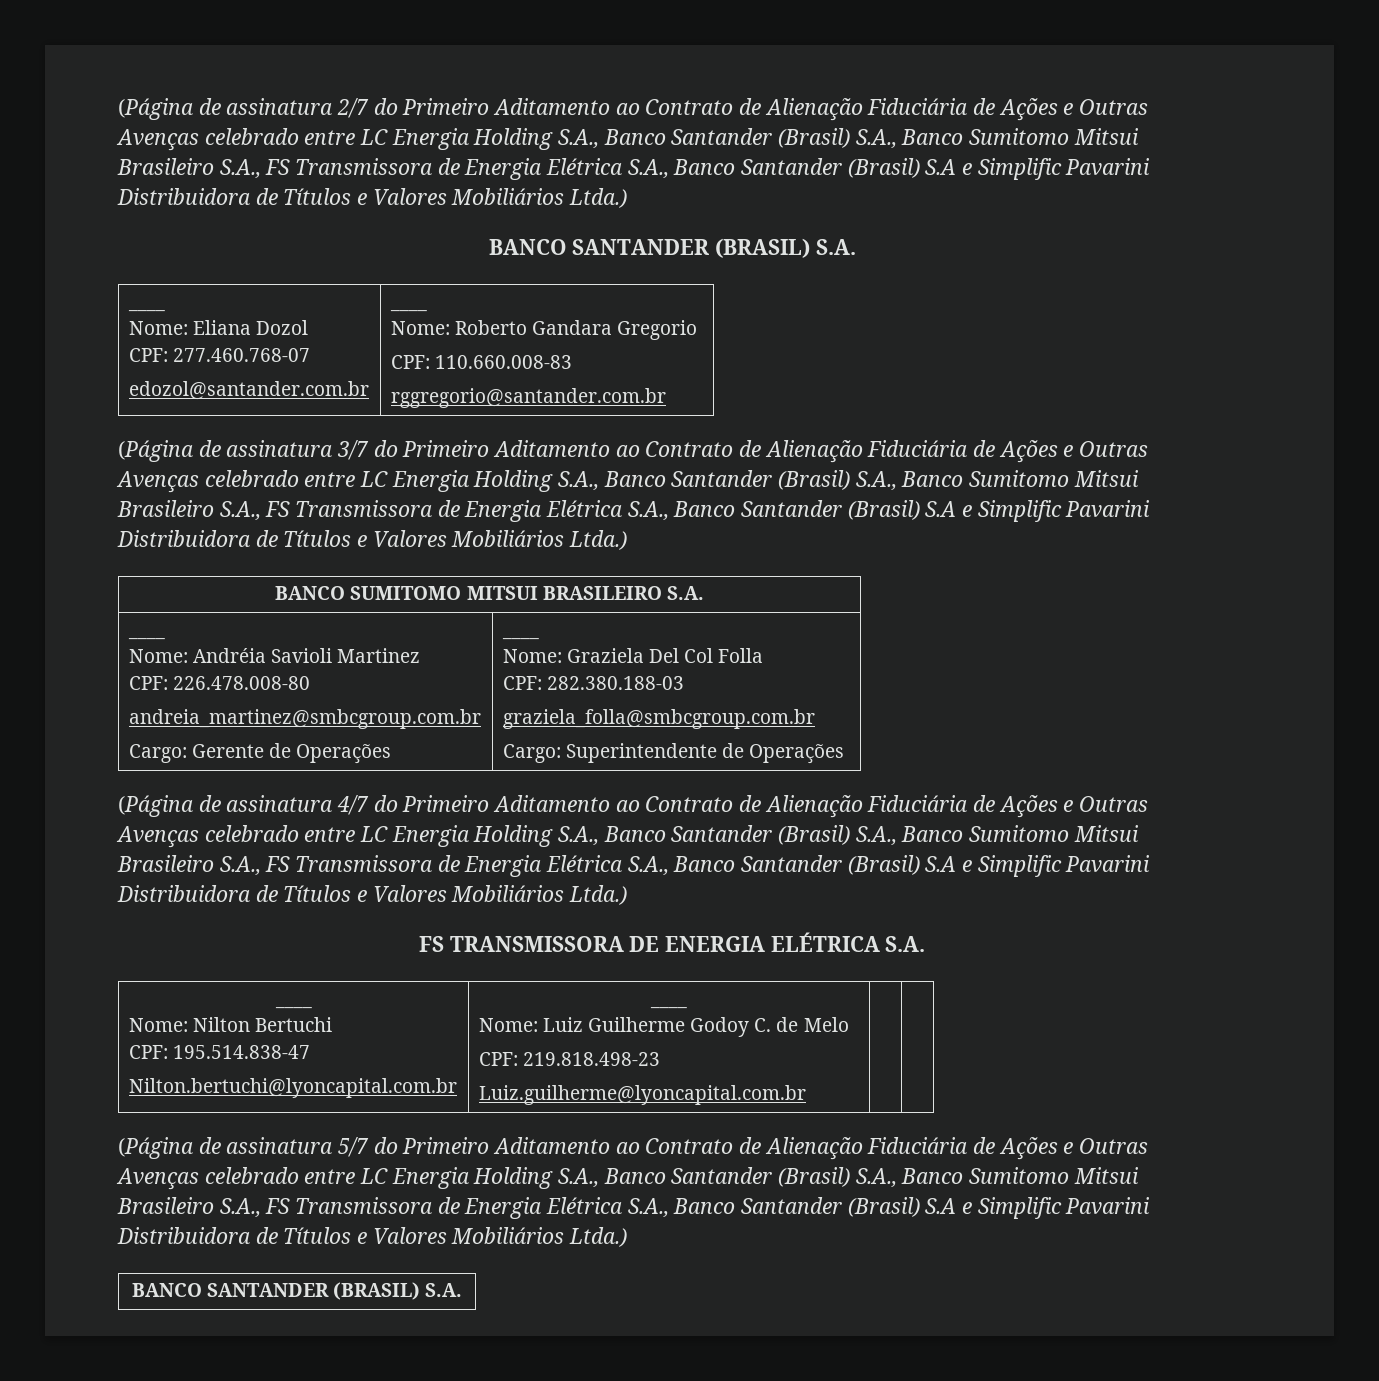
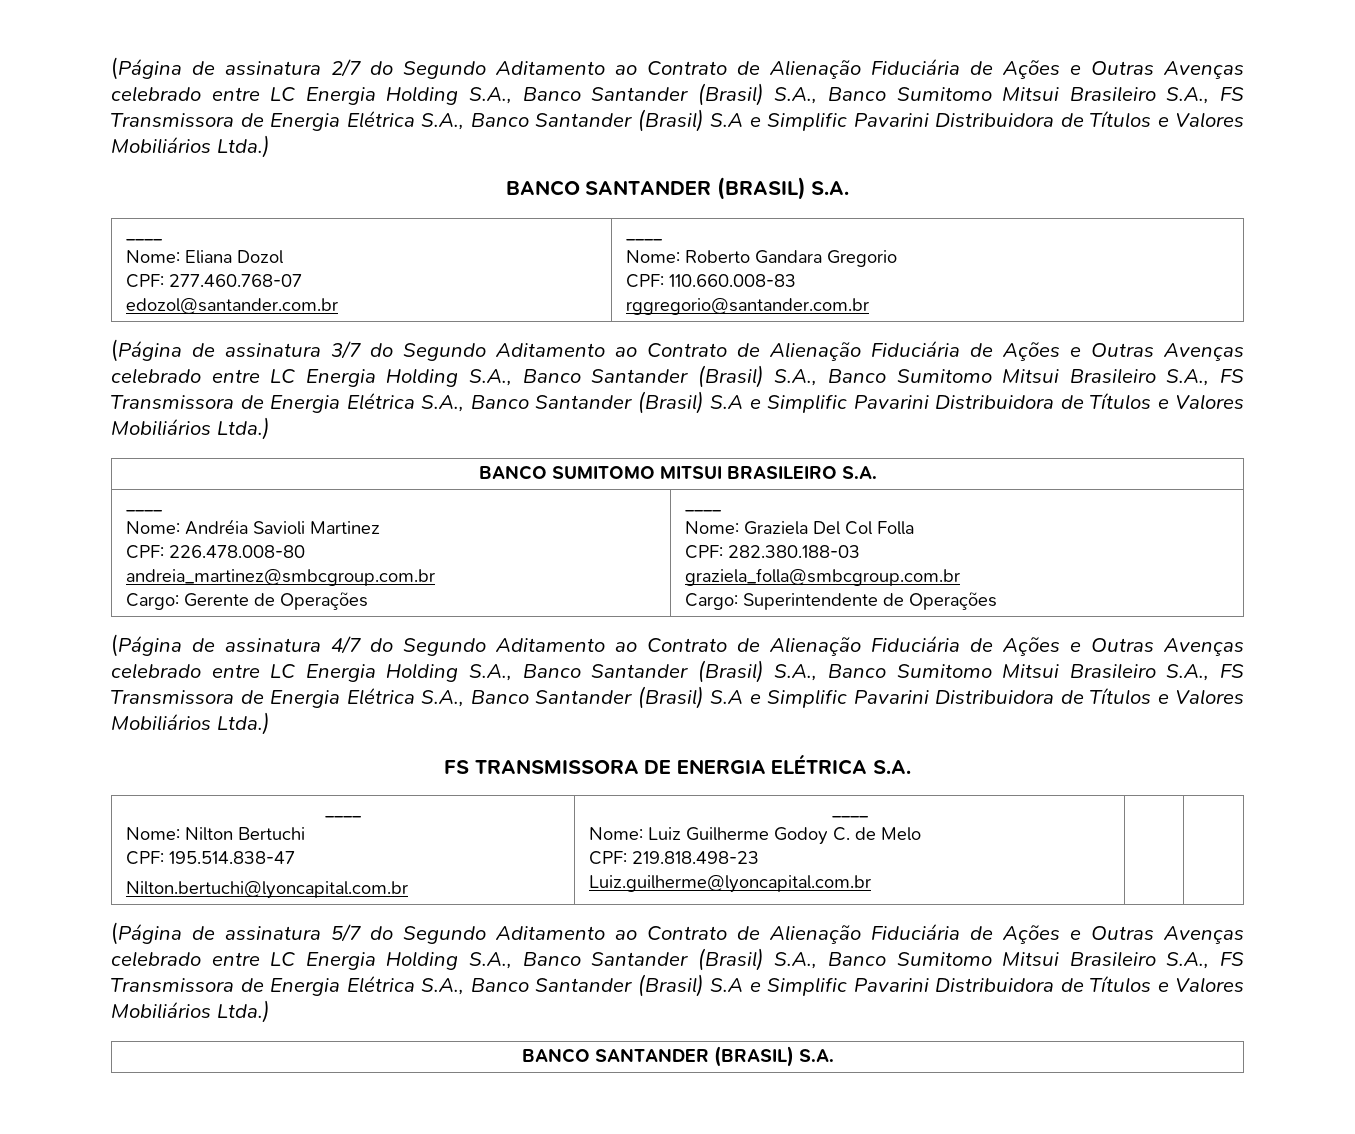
- (Página de assinatura 2/7 do Primeiro Aditamento ao Contrato de Alienação Fiduciária de Ações e Outras Avenças celebrado entre LC Energia Holding S.A., Banco Santander (Brasil) S.A., Banco Sumitomo Mitsui Brasileiro S.A., FS Transmissora de Energia Elétrica S.A., Banco Santander (Brasil) S.A e Simplific Pavarini Distribuidora de Títulos e Valores Mobiliários Ltda.)
+ (Página de assinatura 2/7 do Segundo Aditamento ao Contrato de Alienação Fiduciária de Ações e Outras Avenças celebrado entre LC Energia Holding S.A., Banco Santander (Brasil) S.A., Banco Sumitomo Mitsui Brasileiro S.A., FS Transmissora de Energia Elétrica S.A., Banco Santander (Brasil) S.A e Simplific Pavarini Distribuidora de Títulos e Valores Mobiliários Ltda.)
- (Página de assinatura 3/7 do Primeiro Aditamento ao Contrato de Alienação Fiduciária de Ações e Outras Avenças celebrado entre LC Energia Holding S.A., Banco Santander (Brasil) S.A., Banco Sumitomo Mitsui Brasileiro S.A., FS Transmissora de Energia Elétrica S.A., Banco Santander (Brasil) S.A e Simplific Pavarini Distribuidora de Títulos e Valores Mobiliários Ltda.)
+ (Página de assinatura 3/7 do Segundo Aditamento ao Contrato de Alienação Fiduciária de Ações e Outras Avenças celebrado entre LC Energia Holding S.A., Banco Santander (Brasil) S.A., Banco Sumitomo Mitsui Brasileiro S.A., FS Transmissora de Energia Elétrica S.A., Banco Santander (Brasil) S.A e Simplific Pavarini Distribuidora de Títulos e Valores Mobiliários Ltda.)
- (Página de assinatura 4/7 do Primeiro Aditamento ao Contrato de Alienação Fiduciária de Ações e Outras Avenças celebrado entre LC Energia Holding S.A., Banco Santander (Brasil) S.A., Banco Sumitomo Mitsui Brasileiro S.A., FS Transmissora de Energia Elétrica S.A., Banco Santander (Brasil) S.A e Simplific Pavarini Distribuidora de Títulos e Valores Mobiliários Ltda.)
+ (Página de assinatura 4/7 do Segundo Aditamento ao Contrato de Alienação Fiduciária de Ações e Outras Avenças celebrado entre LC Energia Holding S.A., Banco Santander (Brasil) S.A., Banco Sumitomo Mitsui Brasileiro S.A., FS Transmissora de Energia Elétrica S.A., Banco Santander (Brasil) S.A e Simplific Pavarini Distribuidora de Títulos e Valores Mobiliários Ltda.)
- (Página de assinatura 5/7 do Primeiro Aditamento ao Contrato de Alienação Fiduciária de Ações e Outras Avenças celebrado entre LC Energia Holding S.A., Banco Santander (Brasil) S.A., Banco Sumitomo Mitsui Brasileiro S.A., FS Transmissora de Energia Elétrica S.A., Banco Santander (Brasil) S.A e Simplific Pavarini Distribuidora de Títulos e Valores Mobiliários Ltda.)
+ (Página de assinatura 5/7 do Segundo Aditamento ao Contrato de Alienação Fiduciária de Ações e Outras Avenças celebrado entre LC Energia Holding S.A., Banco Santander (Brasil) S.A., Banco Sumitomo Mitsui Brasileiro S.A., FS Transmissora de Energia Elétrica S.A., Banco Santander (Brasil) S.A e Simplific Pavarini Distribuidora de Títulos e Valores Mobiliários Ltda.)

